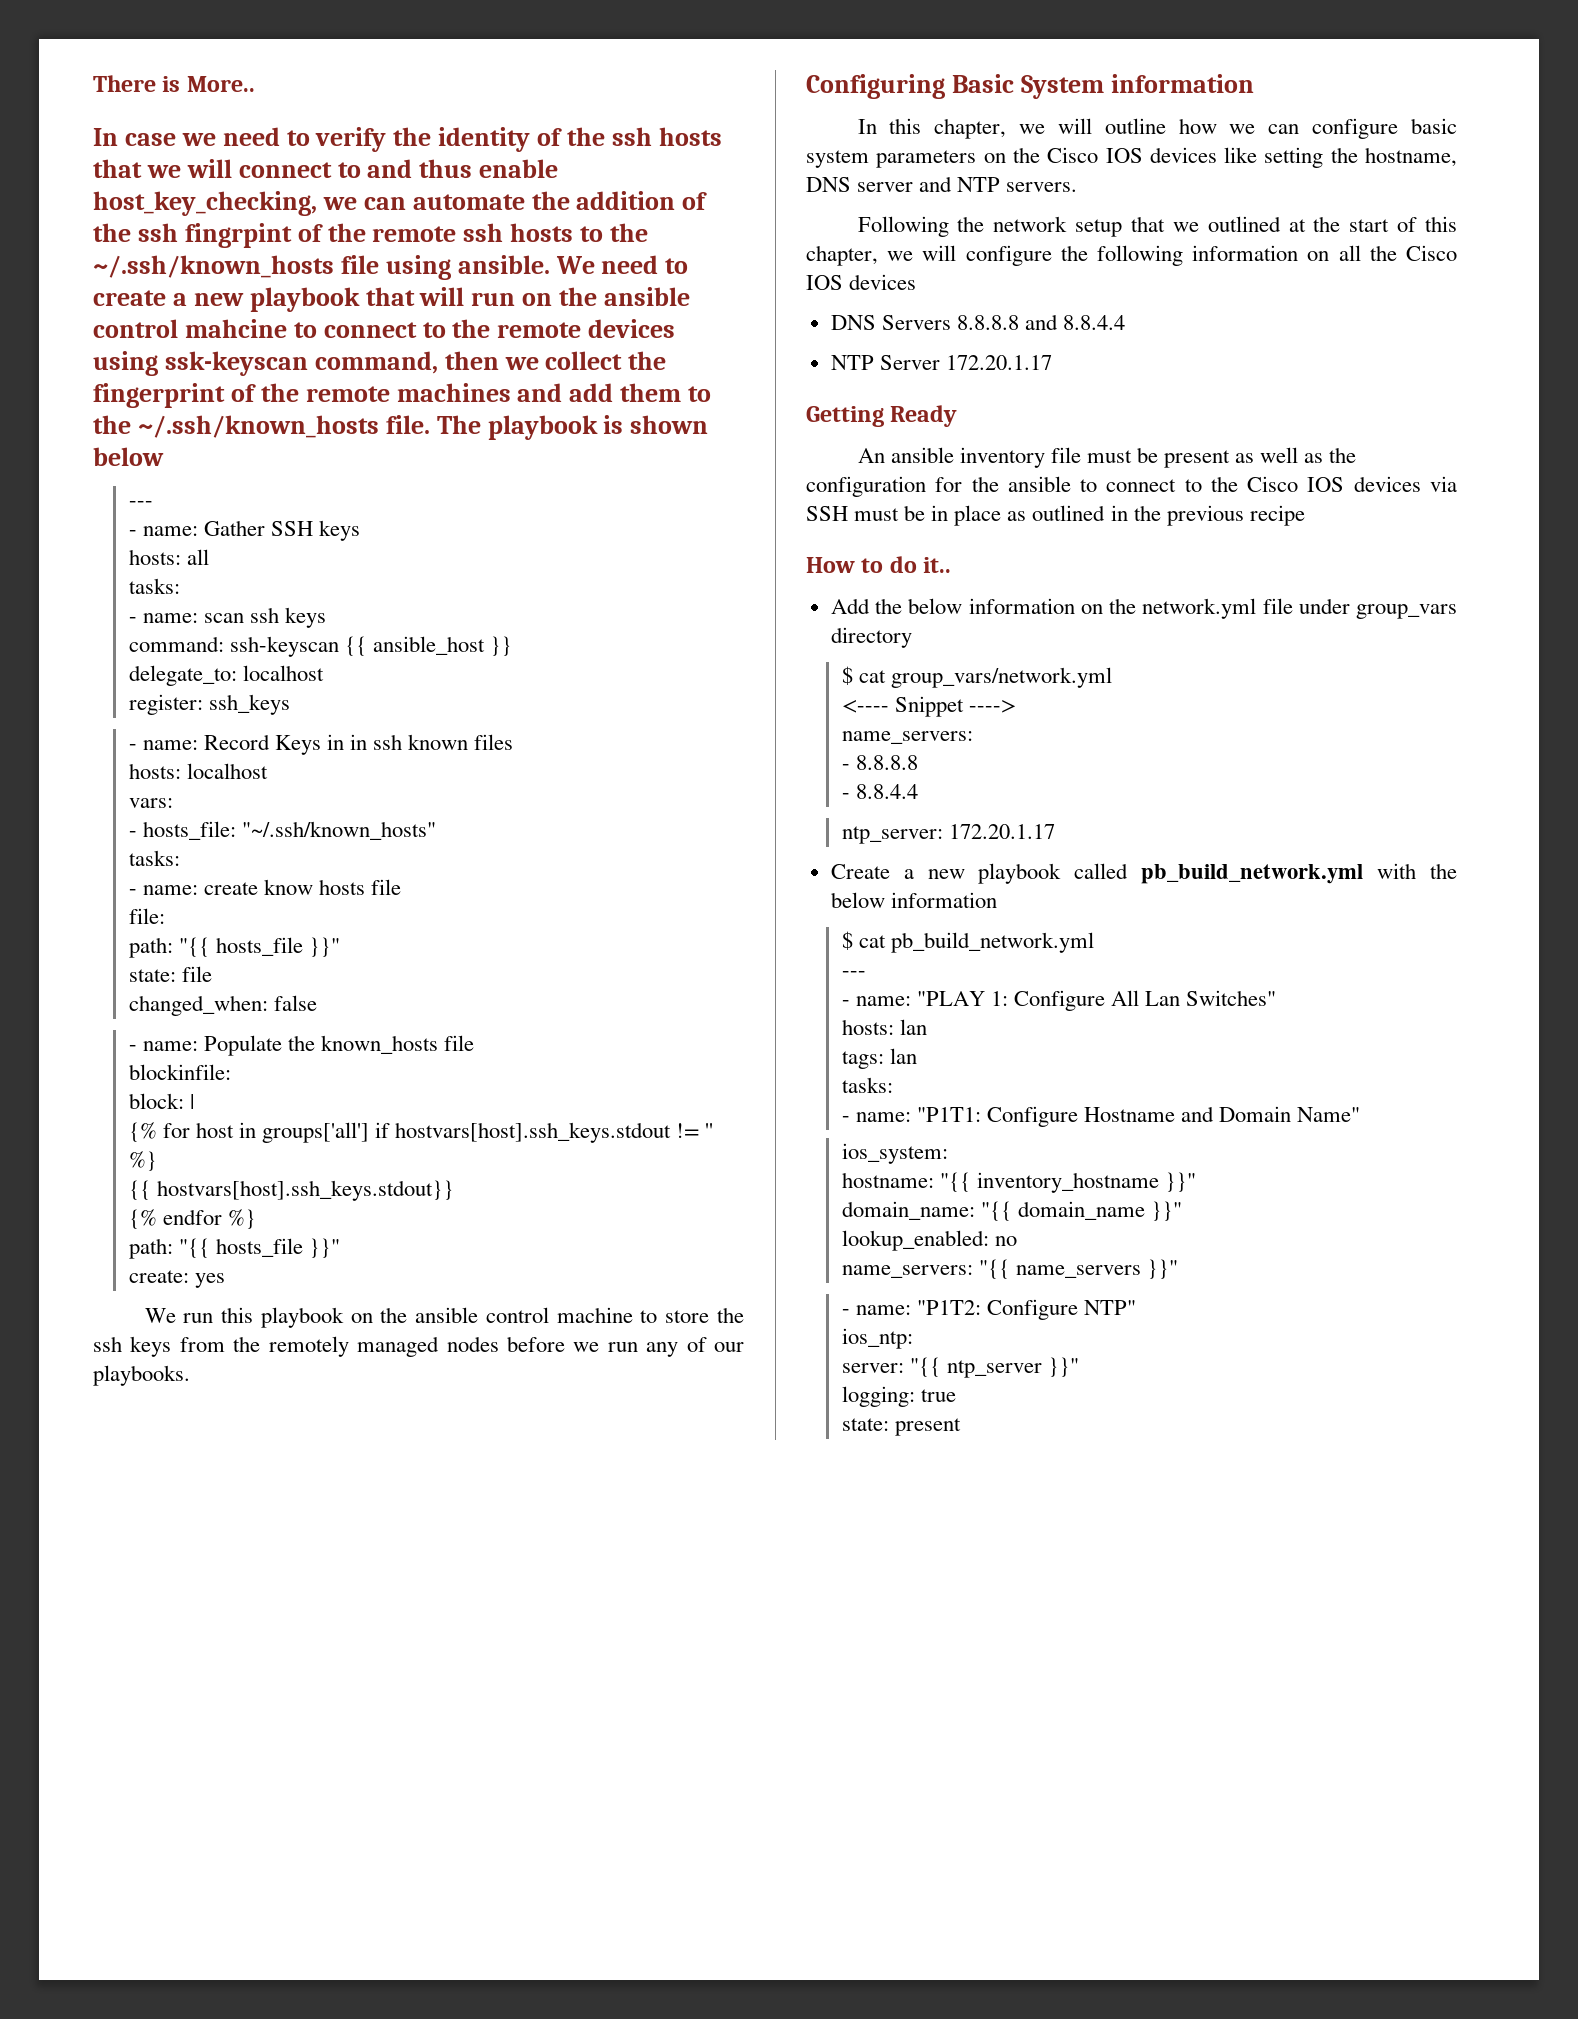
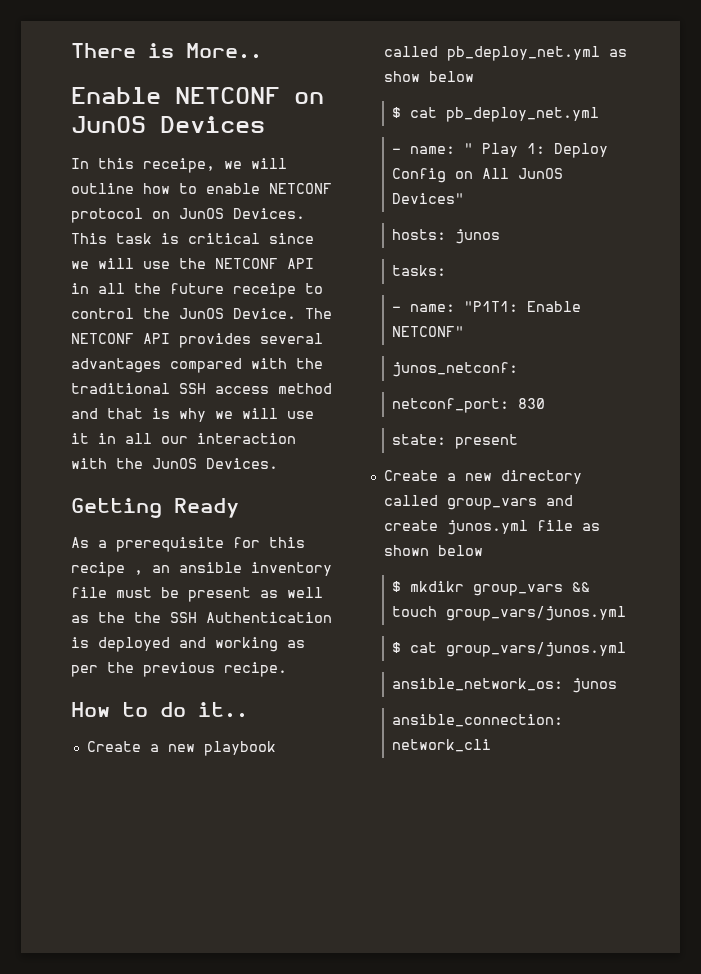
- In case we need to verify the identity of the ssh hosts that we will connect to and thus enable host_key_checking, we can automate the addition of the ssh fingrpint of the remote ssh hosts to the ~/.ssh/known_hosts file using ansible. We need to create a new playbook that will run on the ansible control mahcine to connect to the remote devices using ssk-keyscan command, then we collect the fingerprint of the remote machines and add them to the ~/.ssh/known_hosts file. The playbook is shown below
- ---
- - name: Gather SSH keys
- hosts: all
- tasks:
- - name: scan ssh keys
- command: ssh-keyscan {{ ansible_host }}
- delegate_to: localhost
- register: ssh_keys
- - name: Record Keys in in ssh known files
- hosts: localhost
- vars:
- - hosts_file: "~/.ssh/known_hosts"
- tasks:
- - name: create know hosts file
- file:
- path: "{{ hosts_file }}"
- state: file
- changed_when: false
- - name: Populate the known_hosts file
- blockinfile:
- block: |
- {% for host in groups['all'] if hostvars[host].ssh_keys.stdout != '' %}
- {{ hostvars[host].ssh_keys.stdout}}
- {% endfor %}
- path: "{{ hosts_file }}"
- create: yes
- We run this playbook on the ansible control machine to store the ssh keys from the remotely managed nodes before we run any of our playbooks.
- Configuring Basic System information
+ Enable NETCONF on JunOS Devices
- In this chapter, we will outline how we can configure basic system parameters on the Cisco IOS devices like setting the hostname, DNS server and NTP servers.
- Following the network setup that we outlined at the start of this chapter, we will configure the following information on all the Cisco IOS devices
- DNS Servers 8.8.8.8 and 8.8.4.4
- NTP Server 172.20.1.17
+ In this receipe, we will outline how to enable NETCONF protocol on JunOS Devices. This task is critical since we will use the NETCONF API in all the future receipe to control the JunOS Device. The NETCONF API provides several advantages compared with the traditional SSH access method and that is why we will use it in all our interaction with the JunOS Devices.
  Getting Ready
- An ansible inventory file must be present as well as the configuration for the ansible to connect to the Cisco IOS devices via SSH must be in place as outlined in the previous recipe
+ As a prerequisite for this recipe , an ansible inventory file must be present as well as the the SSH Authentication is deployed and working as per the previous recipe.
- Add the below information on the network.yml file under group_vars directory
- $ cat group_vars/network.yml
- <---- Snippet ---->
- name_servers:
- - 8.8.8.8
- - 8.8.4.4
- ntp_server: 172.20.1.17
- Create a new playbook called pb_build_network.yml with the below information
- $ cat pb_build_network.yml
- ---
- - name: "PLAY 1: Configure All Lan Switches"
- hosts: lan
- tags: lan
+ Create a new playbook called pb_deploy_net.yml as show below
+ $ cat pb_deploy_net.yml
+ - name: " Play 1: Deploy Config on All JunOS Devices"
+ hosts: junos
  tasks:
- - name: "P1T1: Configure Hostname and Domain Name"
- ios_system:
- hostname: "{{ inventory_hostname }}"
- domain_name: "{{ domain_name }}"
- lookup_enabled: no
- name_servers: "{{ name_servers }}"
- - name: "P1T2: Configure NTP"
- ios_ntp:
- server: "{{ ntp_server }}"
- logging: true
+ - name: "P1T1: Enable NETCONF"
+ junos_netconf:
+ netconf_port: 830
  state: present
+ Create a new directory called group_vars and create junos.yml file as shown below
+ $ mkdikr group_vars && touch group_vars/junos.yml
+ $ cat group_vars/junos.yml
+ ansible_network_os: junos
+ ansible_connection: network_cli

